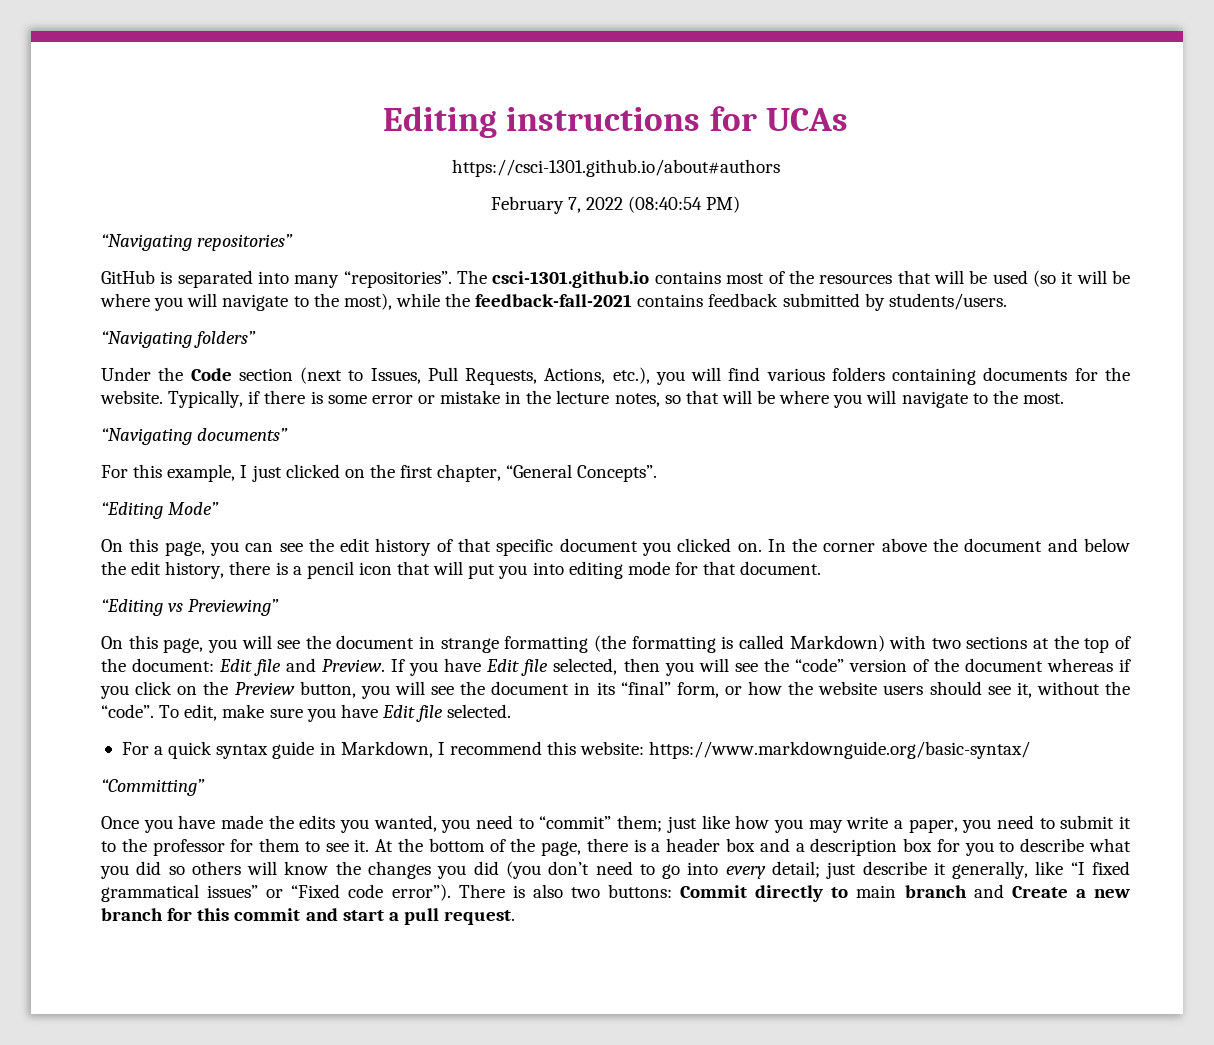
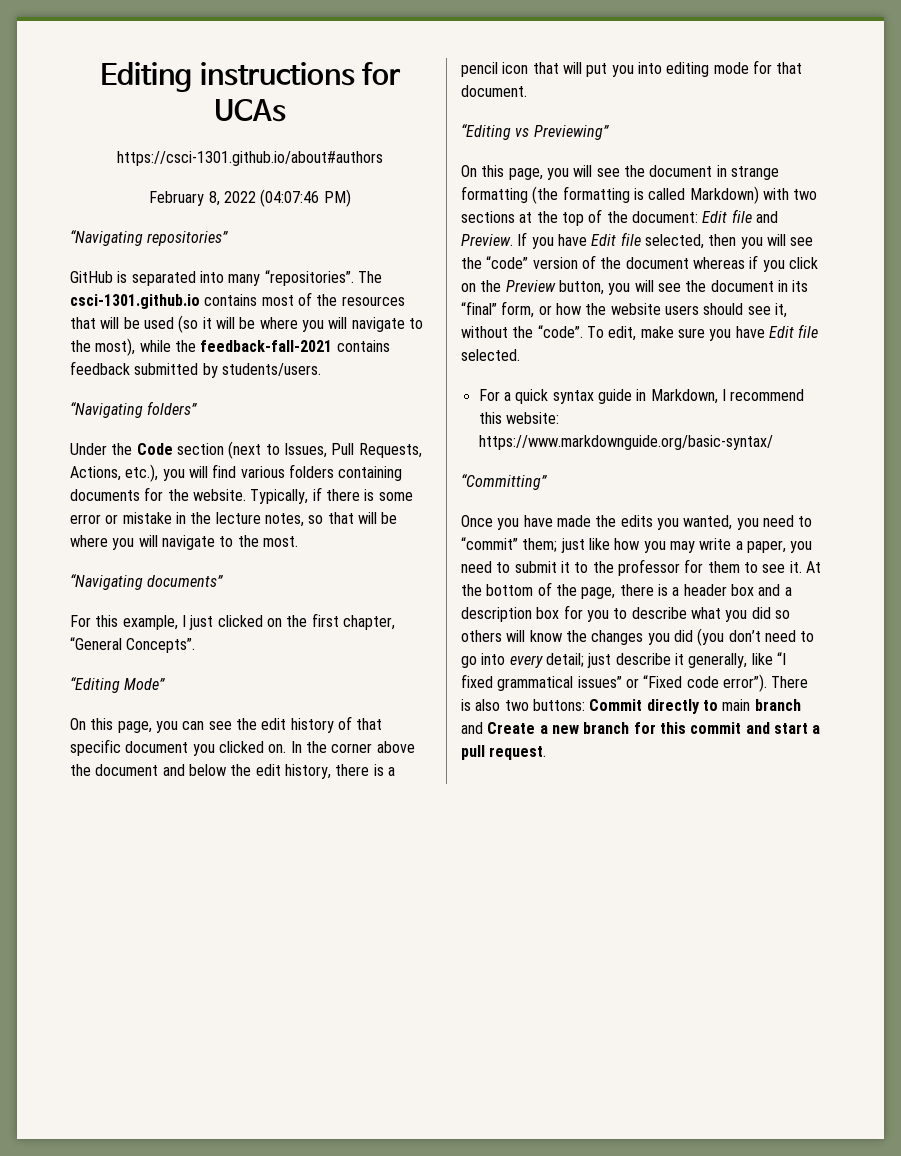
- February 7, 2022 (08:40:54 PM)
+ February 8, 2022 (04:07:46 PM)

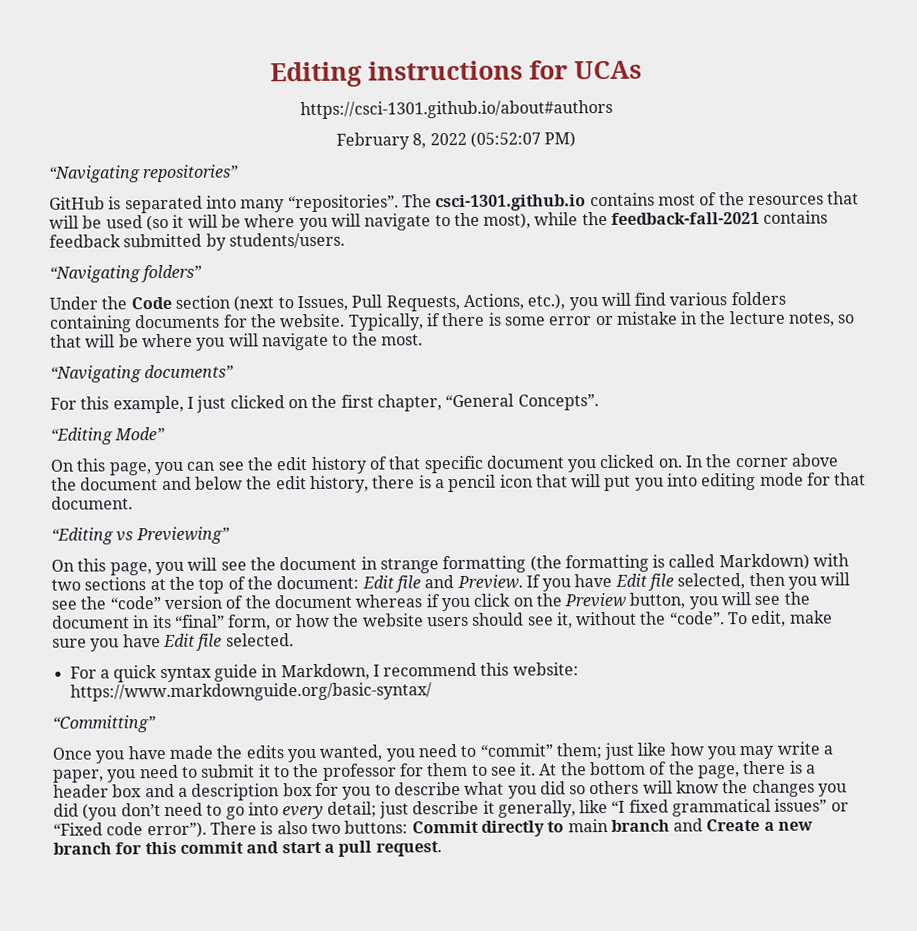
- February 8, 2022 (04:07:46 PM)
+ February 8, 2022 (05:52:07 PM)

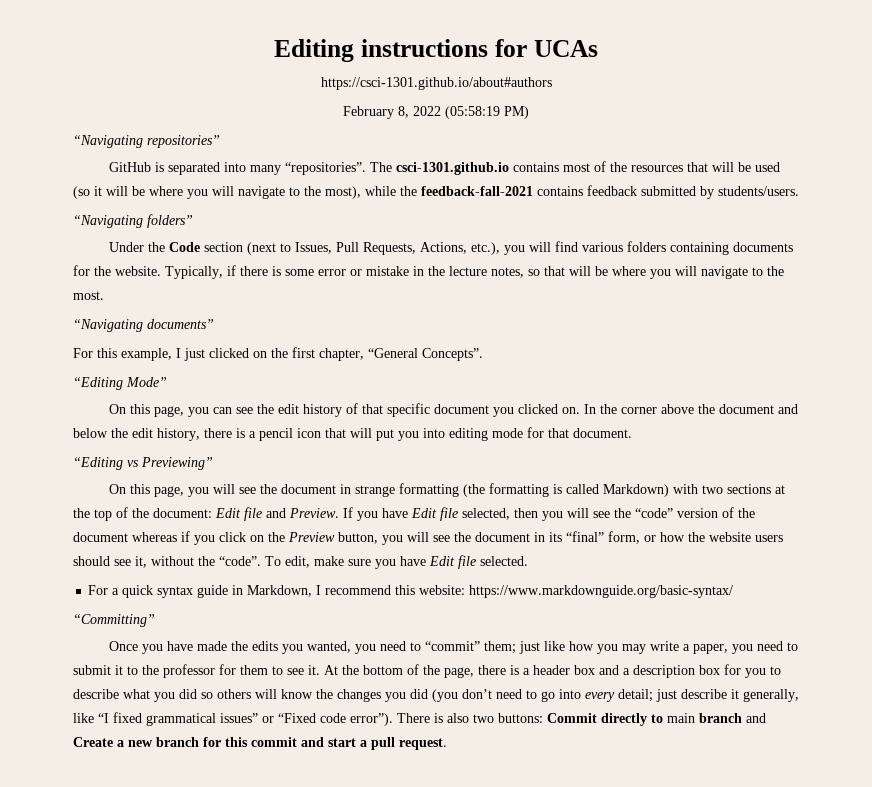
- February 8, 2022 (05:52:07 PM)
+ February 8, 2022 (05:58:19 PM)

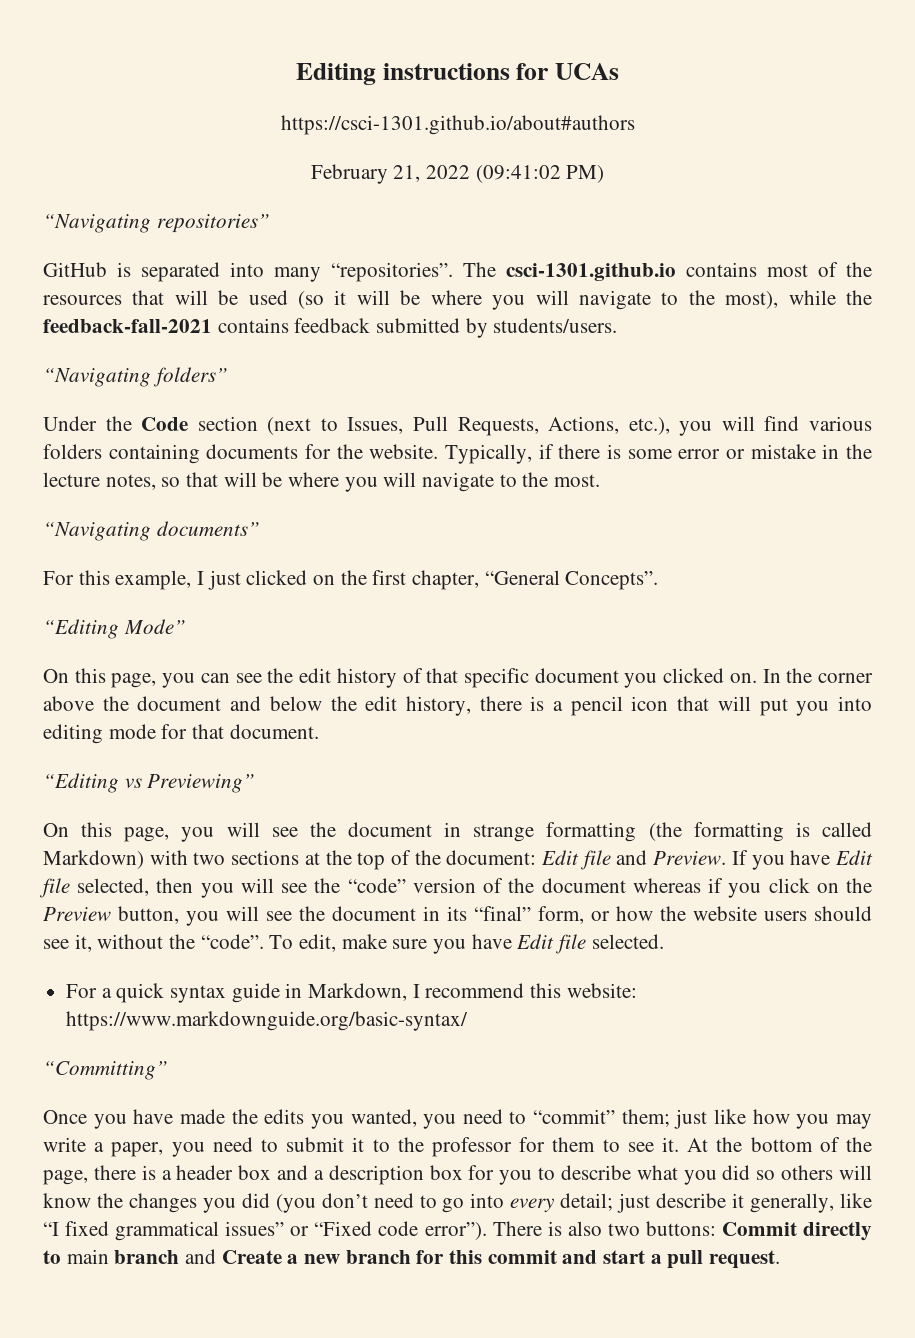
- February 8, 2022 (05:58:19 PM)
+ February 21, 2022 (09:41:02 PM)

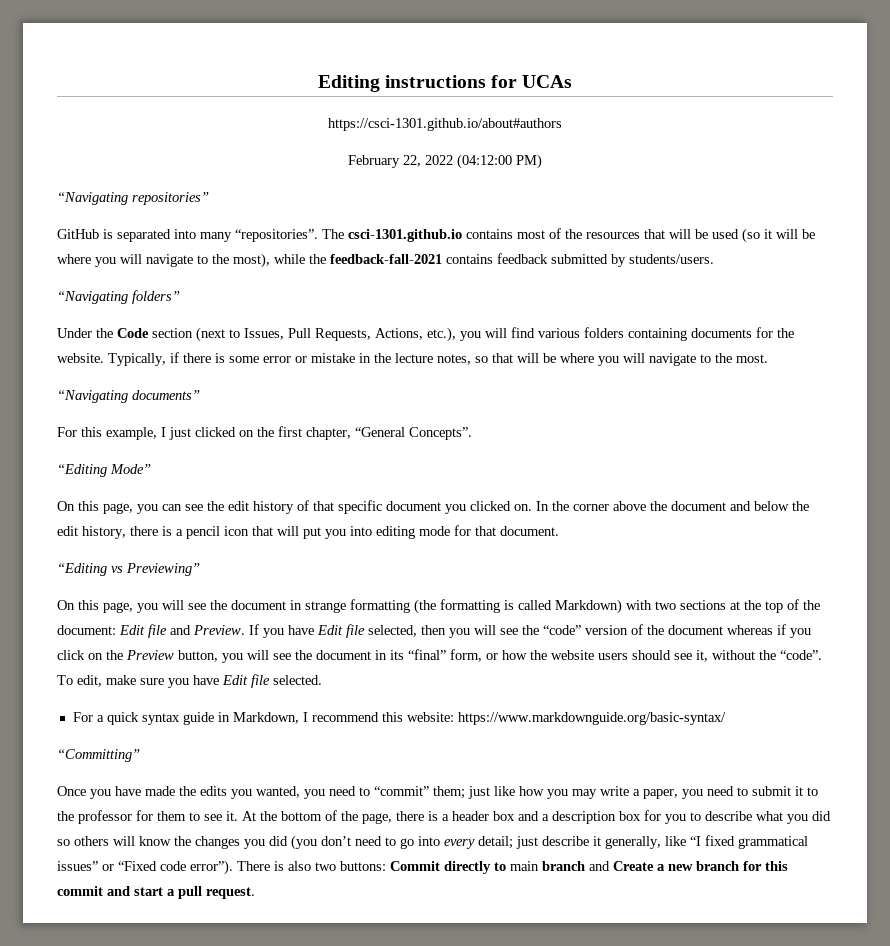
- February 21, 2022 (09:41:02 PM)
+ February 22, 2022 (04:12:00 PM)

